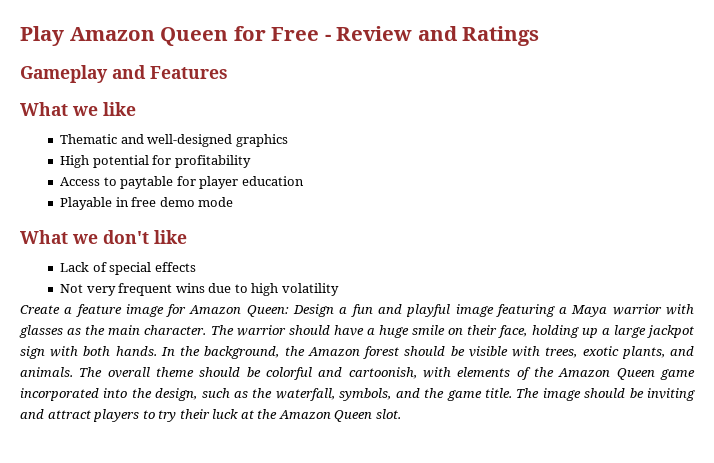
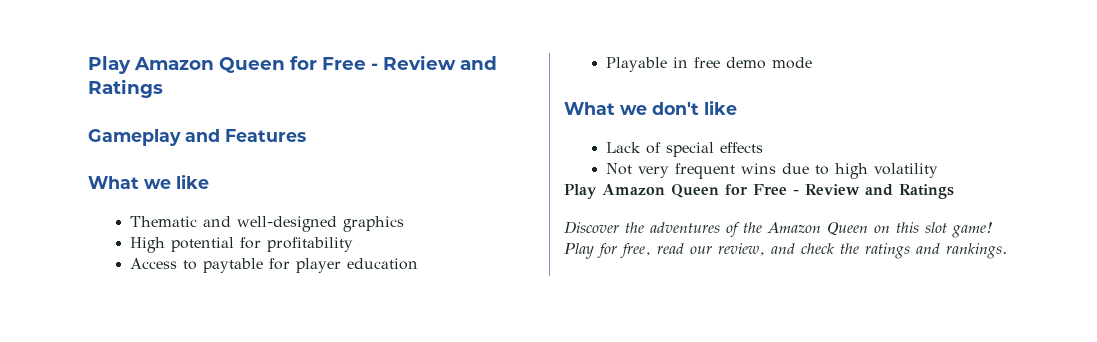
  Not very frequent wins due to high volatility
- Create a feature image for Amazon Queen: Design a fun and playful image featuring a Maya warrior with glasses as the main character. The warrior should have a huge smile on their face, holding up a large jackpot sign with both hands. In the background, the Amazon forest should be visible with trees, exotic plants, and animals. The overall theme should be colorful and cartoonish, with elements of the Amazon Queen game incorporated into the design, such as the waterfall, symbols, and the game title. The image should be inviting and attract players to try their luck at the Amazon Queen slot.
+ Play Amazon Queen for Free - Review and Ratings
+ Discover the adventures of the Amazon Queen on this slot game! Play for free, read our review, and check the ratings and rankings.

